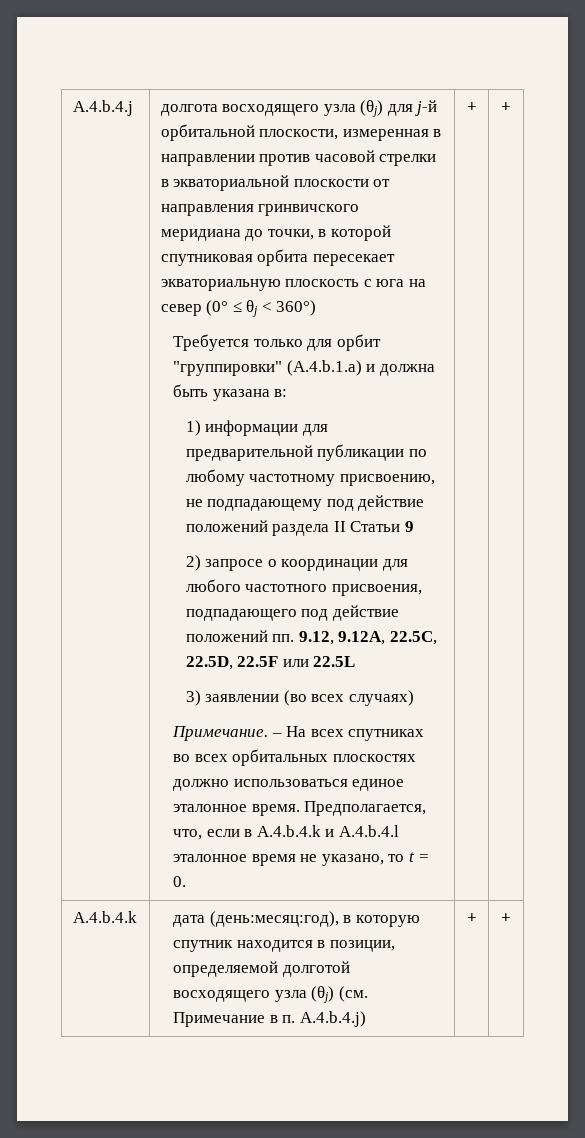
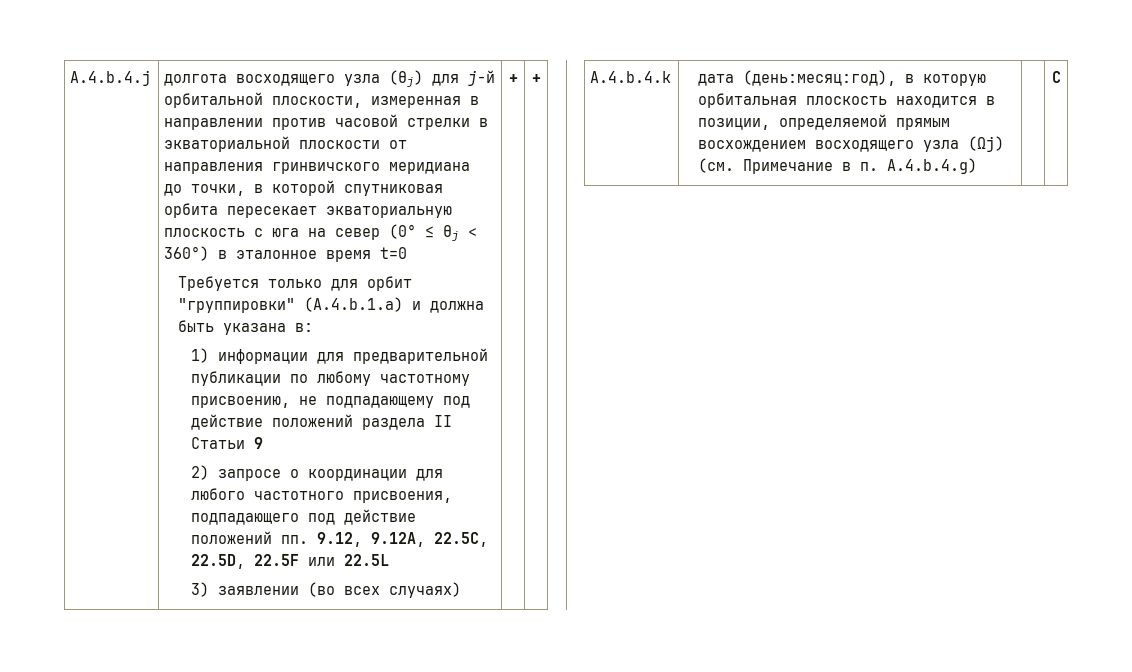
- долгота восходящего узла (θj) для j-й орбитальной плоскости, измеренная в направлении против часовой стрелки в экваториальной плоскости от направления гринвичского меридиана до точки, в которой спутниковая орбита пересекает экваториальную плоскость с юга на север (0° ≤ θj < 360°)
+ долгота восходящего узла (θj) для j-й орбитальной плоскости, измеренная в направлении против часовой стрелки в экваториальной плоскости от направления гринвичского меридиана до точки, в которой спутниковая орбита пересекает экваториальную плоскость с юга на север (0° ≤ θj < 360°) в эталонное время t=0
- Примечание. – На всех спутниках во всех орбитальных плоскостях должно использоваться единое эталонное время. Предполагается, что, если в A.4.b.4.k и A.4.b.4.l эталонное время не указано, то t = 0.
- A.4.b.4.k | дата (день:месяц:год), в которую спутник находится в позиции, определяемой долготой восходящего узла (θj) (см. Примечание в п. A.4.b.4.j) | + | +
+ A.4.b.4.k | дата (день:месяц:год), в которую орбитальная плоскость находится в позиции, определяемой прямым восхождением восходящего узла (Ωj) (см. Примечание в п. A.4.b.4.g) | | C

